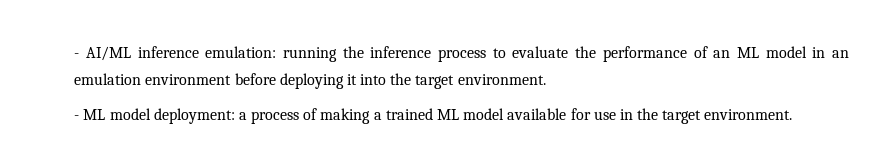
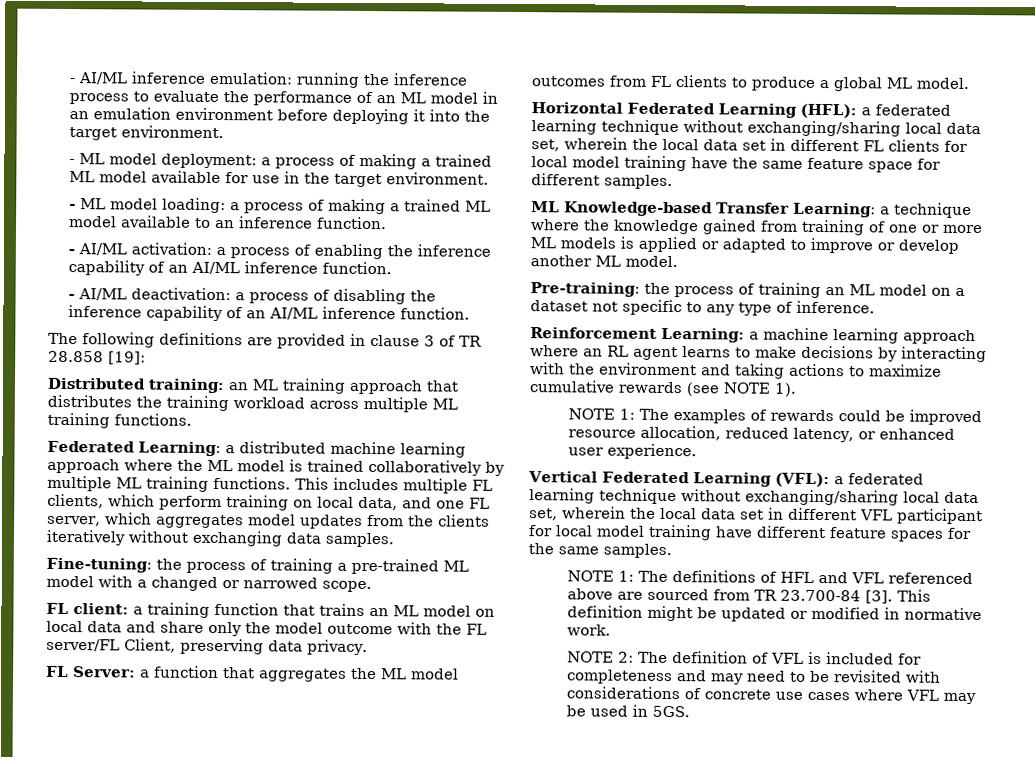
+ - ML model loading: a process of making a trained ML model available to an inference function.
+ - AI/ML activation: a process of enabling the inference capability of an AI/ML inference function.
+ - AI/ML deactivation: a process of disabling the inference capability of an AI/ML inference function.
+ The following definitions are provided in clause 3 of TR 28.858 [19]:
+ Distributed training: an ML training approach that distributes the training workload across multiple ML training functions.
+ Federated Learning: a distributed machine learning approach where the ML model is trained collaboratively by multiple ML training functions. This includes multiple FL clients, which perform training on local data, and one FL server, which aggregates model updates from the clients iteratively without exchanging data samples.
+ Fine-tuning: the process of training a pre-trained ML model with a changed or narrowed scope.
+ FL client: a training function that trains an ML model on local data and share only the model outcome with the FL server/FL Client, preserving data privacy.
+ FL Server: a function that aggregates the ML model outcomes from FL clients to produce a global ML model.
+ Horizontal Federated Learning (HFL): a federated learning technique without exchanging/sharing local data set, wherein the local data set in different FL clients for local model training have the same feature space for different samples.
+ ML Knowledge-based Transfer Learning: a technique where the knowledge gained from training of one or more ML models is applied or adapted to improve or develop another ML model.
+ Pre-training: the process of training an ML model on a dataset not specific to any type of inference.
+ Reinforcement Learning: a machine learning approach where an RL agent learns to make decisions by interacting with the environment and taking actions to maximize cumulative rewards (see NOTE 1).
+ NOTE 1: The examples of rewards could be improved resource allocation, reduced latency, or enhanced user experience.
+ Vertical Federated Learning (VFL): a federated learning technique without exchanging/sharing local data set, wherein the local data set in different VFL participant for local model training have different feature spaces for the same samples.
+ NOTE 1: The definitions of HFL and VFL referenced above are sourced from TR 23.700-84 [3]. This definition might be updated or modified in normative work.
+ NOTE 2: The definition of VFL is included for completeness and may need to be revisited with considerations of concrete use cases where VFL may be used in 5GS.

